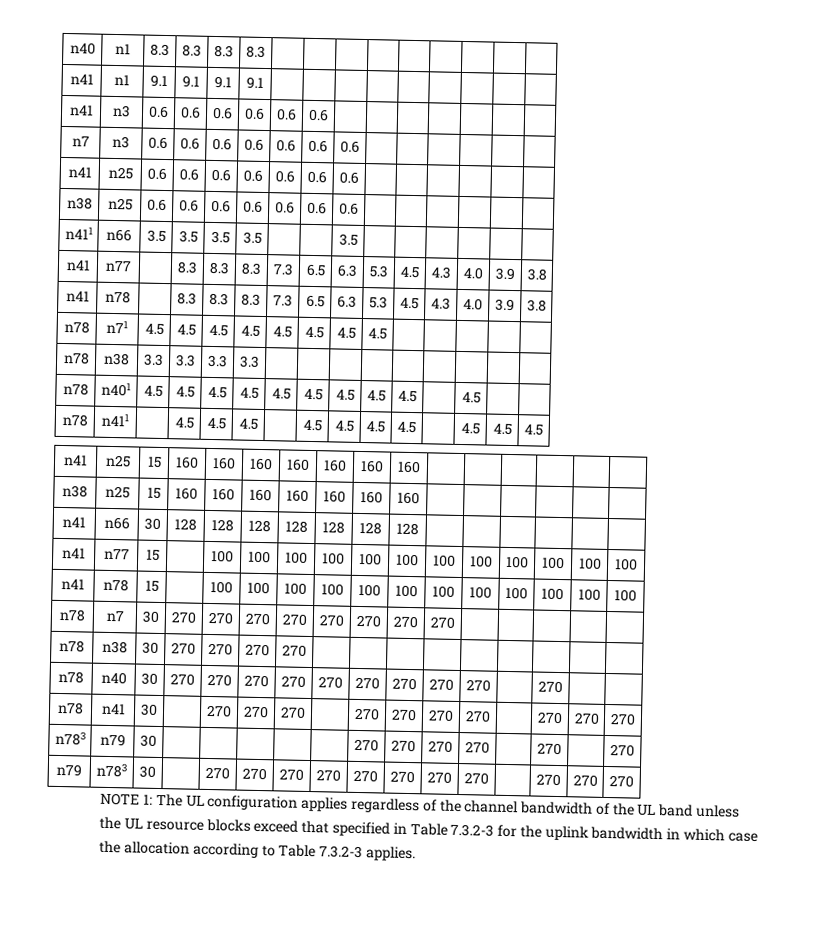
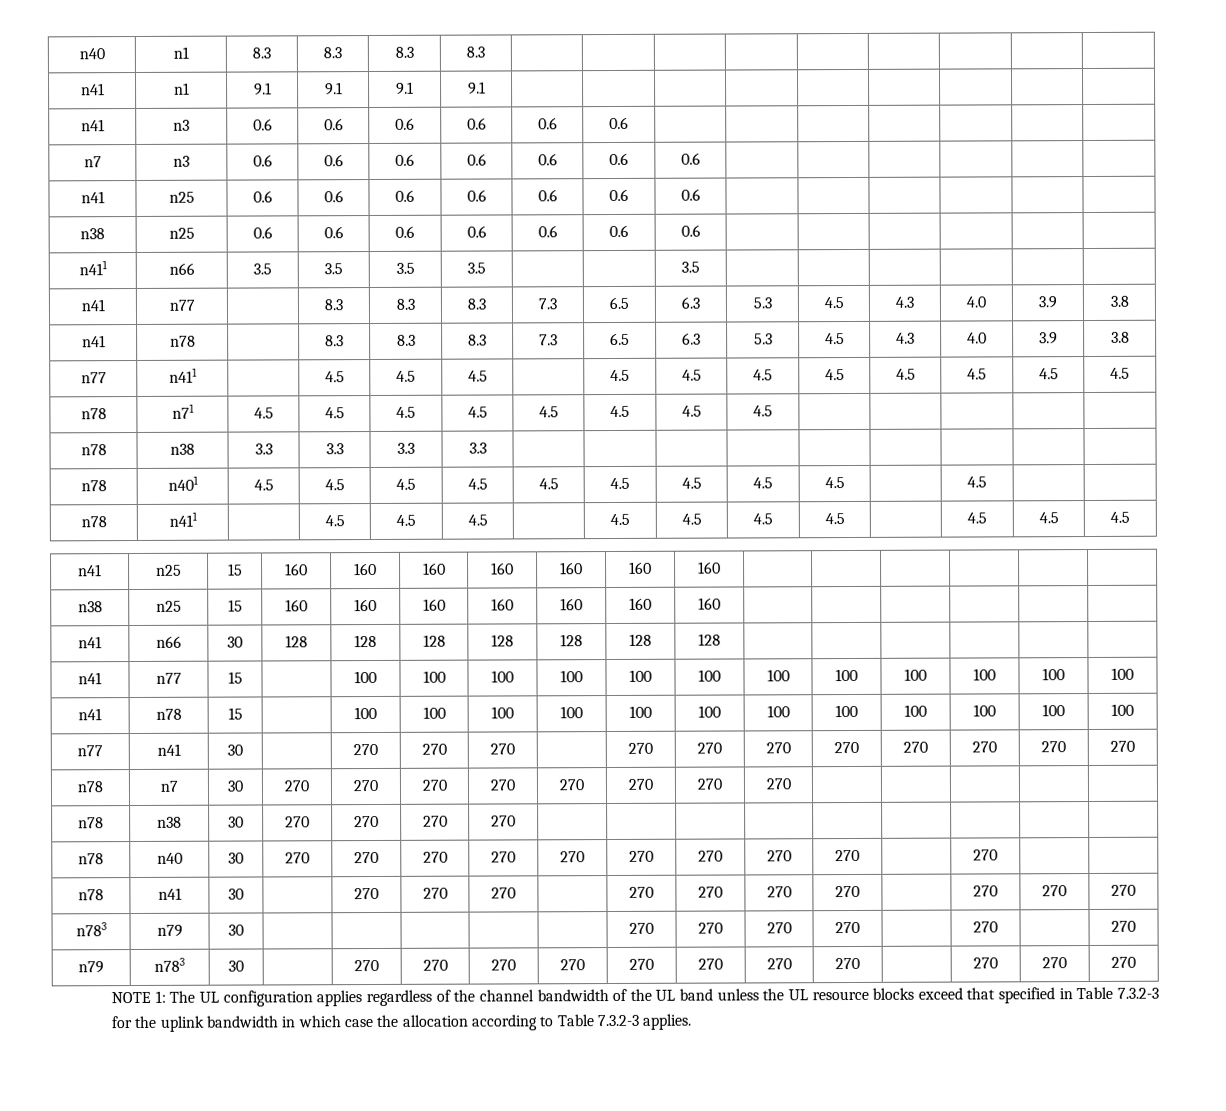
+ n77 | n411 | | 4.5 | 4.5 | 4.5 | | 4.5 | 4.5 | 4.5 | 4.5 | 4.5 | 4.5 | 4.5 | 4.5
+ n77 | n41 | 30 | | 270 | 270 | 270 | | 270 | 270 | 270 | 270 | 270 | 270 | 270 | 270

